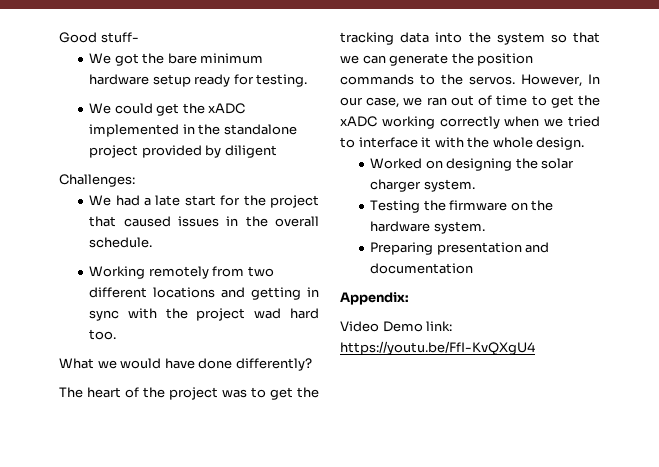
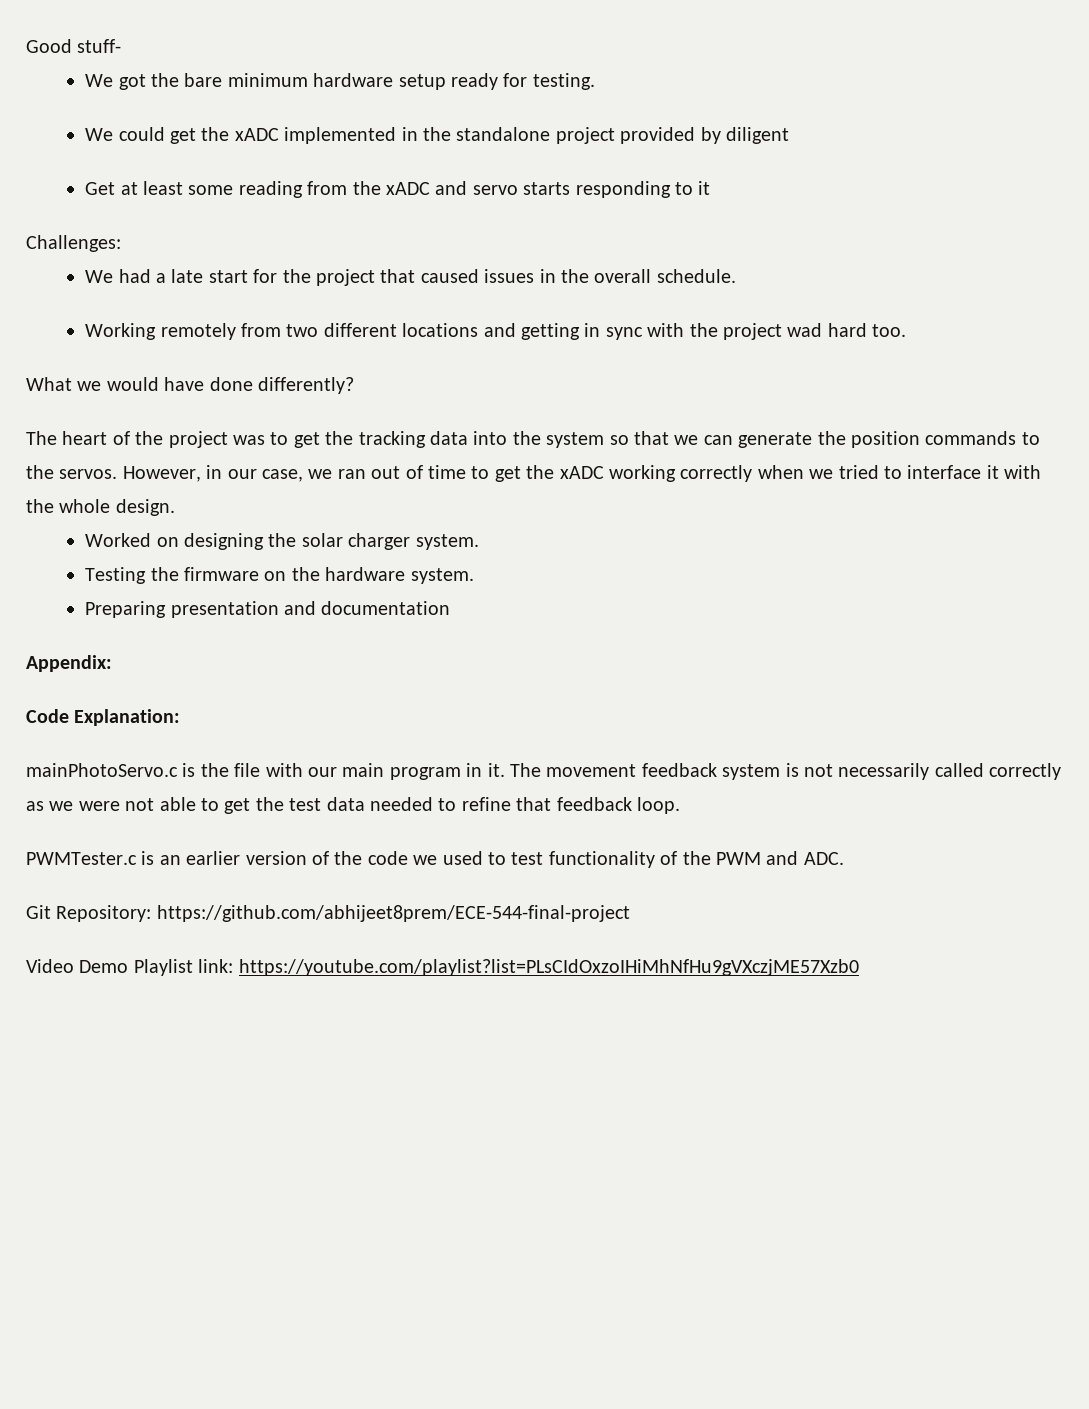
+ Get at least some reading from the xADC and servo starts responding to it
- However, In our case, we ran out of time to get the xADC working correctly when we tried to interface it with the whole design.
+ However, in our case, we ran out of time to get the xADC working correctly when we tried to interface it with the whole design.
+ Code Explanation:
+ mainPhotoServo.c is the file with our main program in it. The movement feedback system is not necessarily called correctly as we were not able to get the test data needed to refine that feedback loop.
+ PWMTester.c is an earlier version of the code we used to test functionality of the PWM and ADC.
+ Git Repository: https://github.com/abhijeet8prem/ECE-544-final-project
- Video Demo link: https://youtu.be/FfI-KvQXgU4
+ Video Demo Playlist link: https://youtube.com/playlist?list=PLsCIdOxzoIHiMhNfHu9gVXczjME57Xzb0

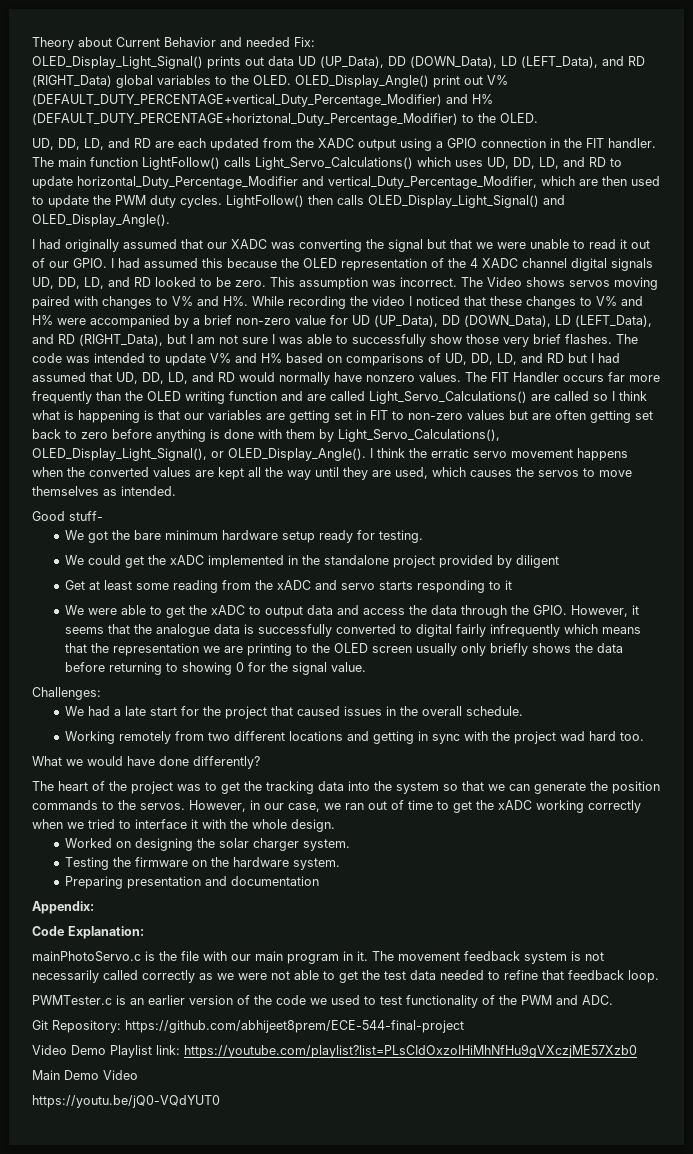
+ Theory about Current Behavior and needed Fix:
+ OLED_Display_Light_Signal() prints out data UD (UP_Data), DD (DOWN_Data), LD (LEFT_Data), and RD (RIGHT_Data) global variables to the OLED. OLED_Display_Angle() print out V% (DEFAULT_DUTY_PERCENTAGE+vertical_Duty_Percentage_Modifier) and H% (DEFAULT_DUTY_PERCENTAGE+horiztonal_Duty_Percentage_Modifier) to the OLED.
+ UD, DD, LD, and RD are each updated from the XADC output using a GPIO connection in the FIT handler. The main function LightFollow() calls Light_Servo_Calculations() which uses UD, DD, LD, and RD to update horizontal_Duty_Percentage_Modifier and vertical_Duty_Percentage_Modifier, which are then used to update the PWM duty cycles. LightFollow() then calls OLED_Display_Light_Signal() and OLED_Display_Angle().
+ I had originally assumed that our XADC was converting the signal but that we were unable to read it out of our GPIO. I had assumed this because the OLED representation of the 4 XADC channel digital signals UD, DD, LD, and RD looked to be zero. This assumption was incorrect. The Video shows servos moving paired with changes to V% and H%. While recording the video I noticed that these changes to V% and H% were accompanied by a brief non-zero value for UD (UP_Data), DD (DOWN_Data), LD (LEFT_Data), and RD (RIGHT_Data), but I am not sure I was able to successfully show those very brief flashes. The code was intended to update V% and H% based on comparisons of UD, DD, LD, and RD but I had assumed that UD, DD, LD, and RD would normally have nonzero values. The FIT Handler occurs far more frequently than the OLED writing function and are called Light_Servo_Calculations() are called so I think what is happening is that our variables are getting set in FIT to non-zero values but are often getting set back to zero before anything is done with them by Light_Servo_Calculations(), OLED_Display_Light_Signal(), or OLED_Display_Angle(). I think the erratic servo movement happens when the converted values are kept all the way until they are used, which causes the servos to move themselves as intended.
+ We were able to get the xADC to output data and access the data through the GPIO. However, it seems that the analogue data is successfully converted to digital fairly infrequently which means that the representation we are printing to the OLED screen usually only briefly shows the data before returning to showing 0 for the signal value.
+ Main Demo Video
+ https://youtu.be/jQ0-VQdYUT0

